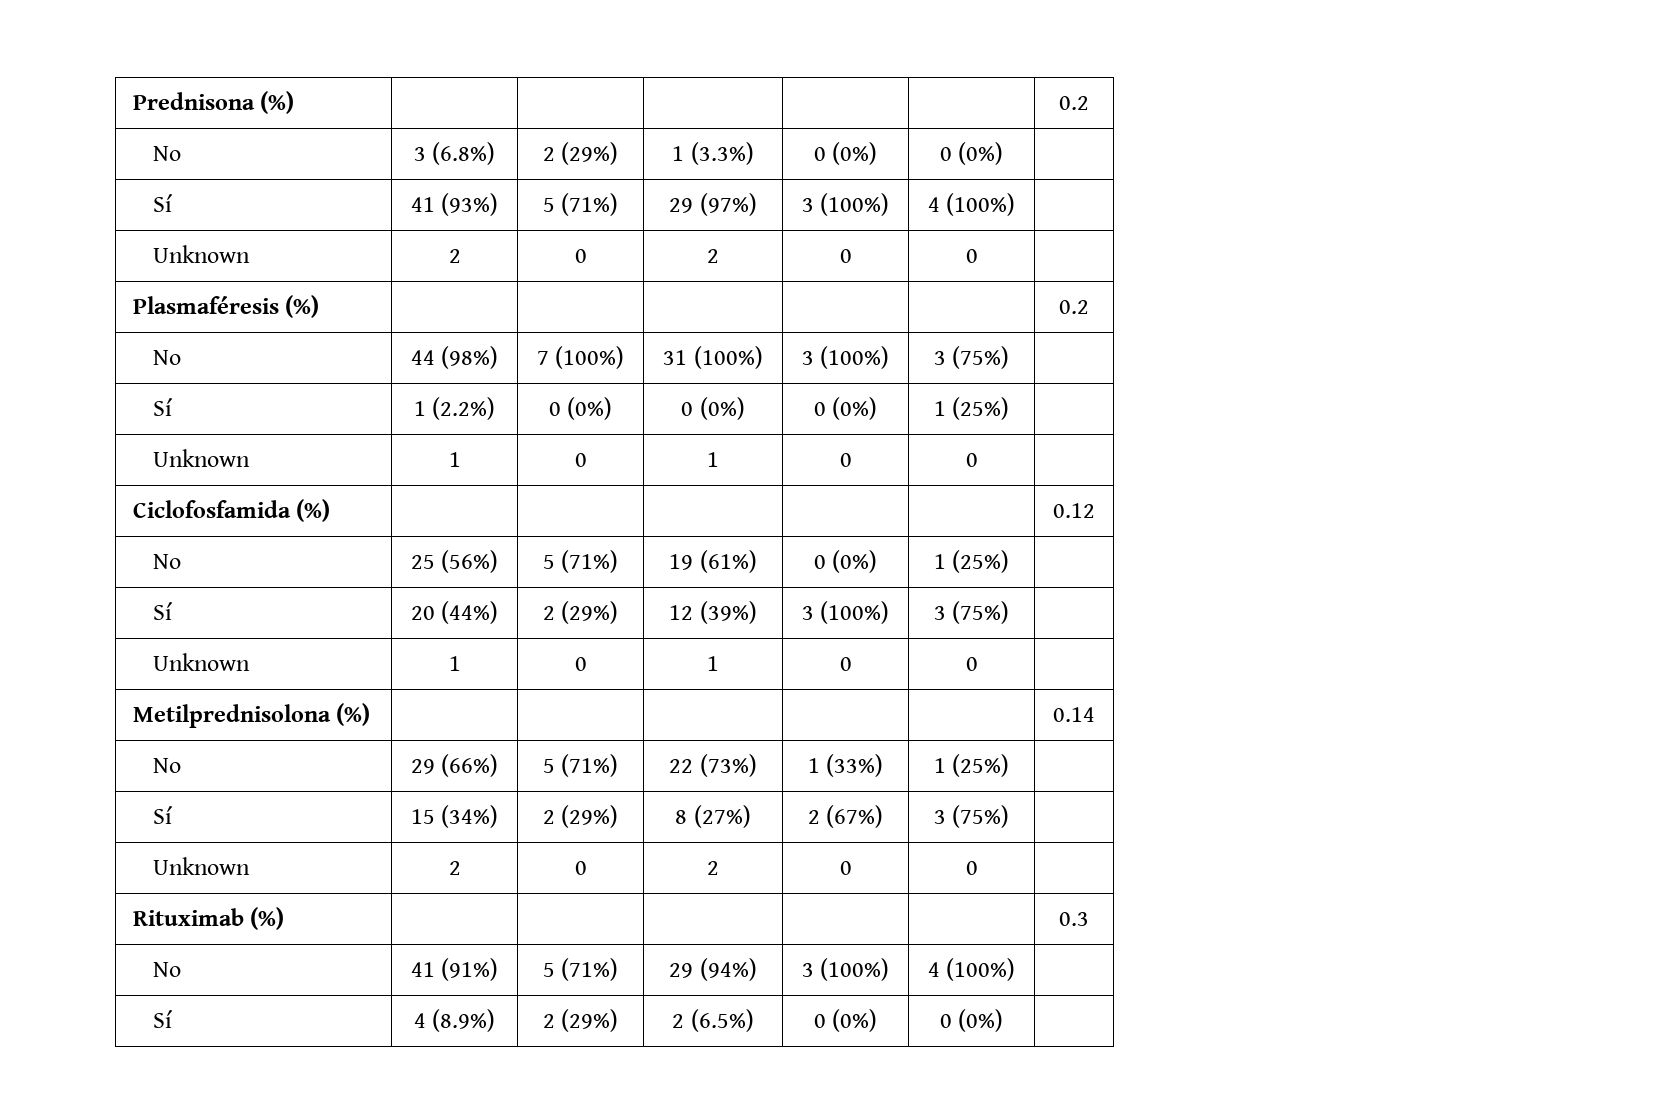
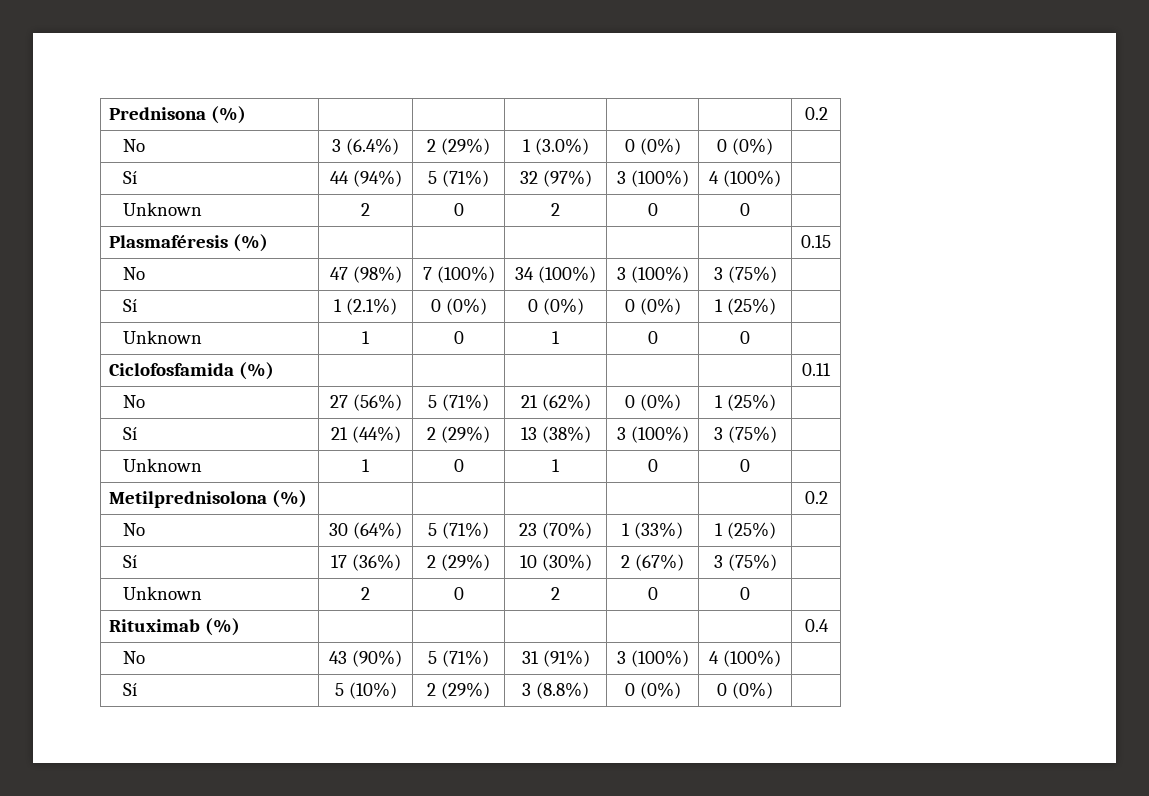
- No | 3 (6.8%) | 2 (29%) | 1 (3.3%) | 0 (0%) | 0 (0%) |
+ No | 3 (6.4%) | 2 (29%) | 1 (3.0%) | 0 (0%) | 0 (0%) |
- Sí | 41 (93%) | 5 (71%) | 29 (97%) | 3 (100%) | 4 (100%) |
+ Sí | 44 (94%) | 5 (71%) | 32 (97%) | 3 (100%) | 4 (100%) |
- Plasmaféresis (%) | | | | | | 0.2
- No | 44 (98%) | 7 (100%) | 31 (100%) | 3 (100%) | 3 (75%) |
+ Plasmaféresis (%) | | | | | | 0.15
+ No | 47 (98%) | 7 (100%) | 34 (100%) | 3 (100%) | 3 (75%) |
- Sí | 1 (2.2%) | 0 (0%) | 0 (0%) | 0 (0%) | 1 (25%) |
+ Sí | 1 (2.1%) | 0 (0%) | 0 (0%) | 0 (0%) | 1 (25%) |
- Ciclofosfamida (%) | | | | | | 0.12
- No | 25 (56%) | 5 (71%) | 19 (61%) | 0 (0%) | 1 (25%) |
+ Ciclofosfamida (%) | | | | | | 0.11
+ No | 27 (56%) | 5 (71%) | 21 (62%) | 0 (0%) | 1 (25%) |
- Sí | 20 (44%) | 2 (29%) | 12 (39%) | 3 (100%) | 3 (75%) |
+ Sí | 21 (44%) | 2 (29%) | 13 (38%) | 3 (100%) | 3 (75%) |
- Metilprednisolona (%) | | | | | | 0.14
- No | 29 (66%) | 5 (71%) | 22 (73%) | 1 (33%) | 1 (25%) |
+ Metilprednisolona (%) | | | | | | 0.2
+ No | 30 (64%) | 5 (71%) | 23 (70%) | 1 (33%) | 1 (25%) |
- Sí | 15 (34%) | 2 (29%) | 8 (27%) | 2 (67%) | 3 (75%) |
+ Sí | 17 (36%) | 2 (29%) | 10 (30%) | 2 (67%) | 3 (75%) |
- Rituximab (%) | | | | | | 0.3
- No | 41 (91%) | 5 (71%) | 29 (94%) | 3 (100%) | 4 (100%) |
+ Rituximab (%) | | | | | | 0.4
+ No | 43 (90%) | 5 (71%) | 31 (91%) | 3 (100%) | 4 (100%) |
- Sí | 4 (8.9%) | 2 (29%) | 2 (6.5%) | 0 (0%) | 0 (0%) |
+ Sí | 5 (10%) | 2 (29%) | 3 (8.8%) | 0 (0%) | 0 (0%) |

